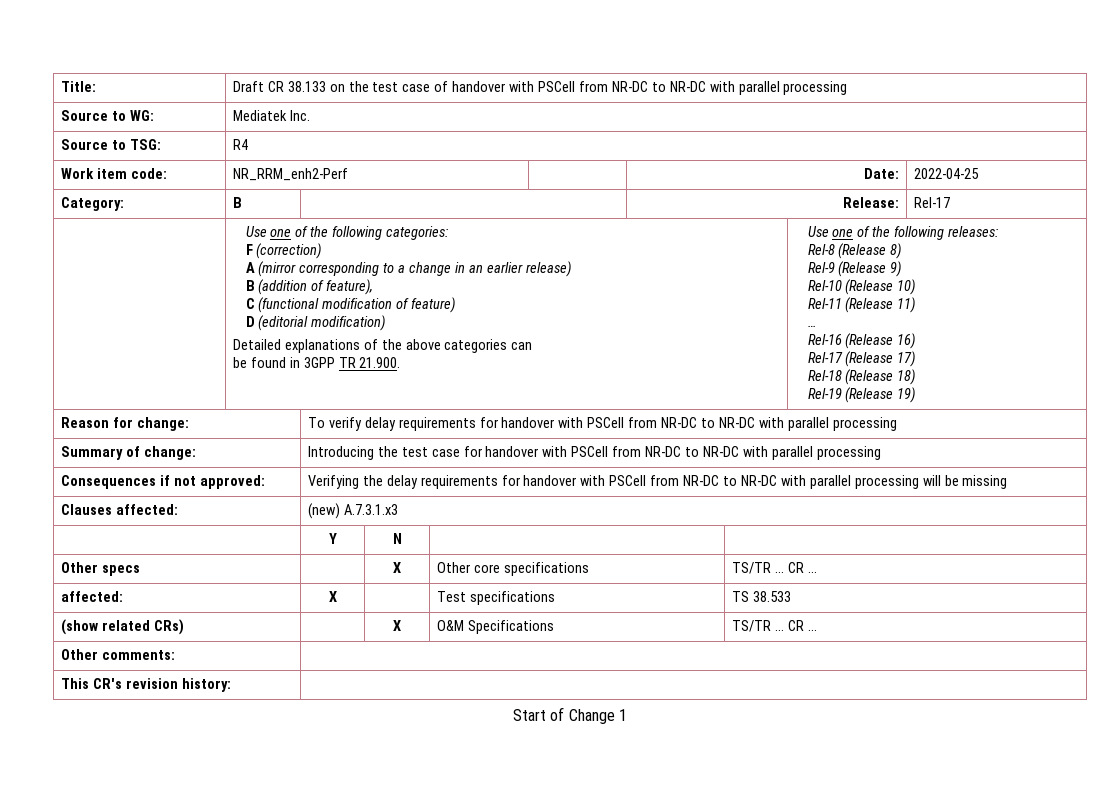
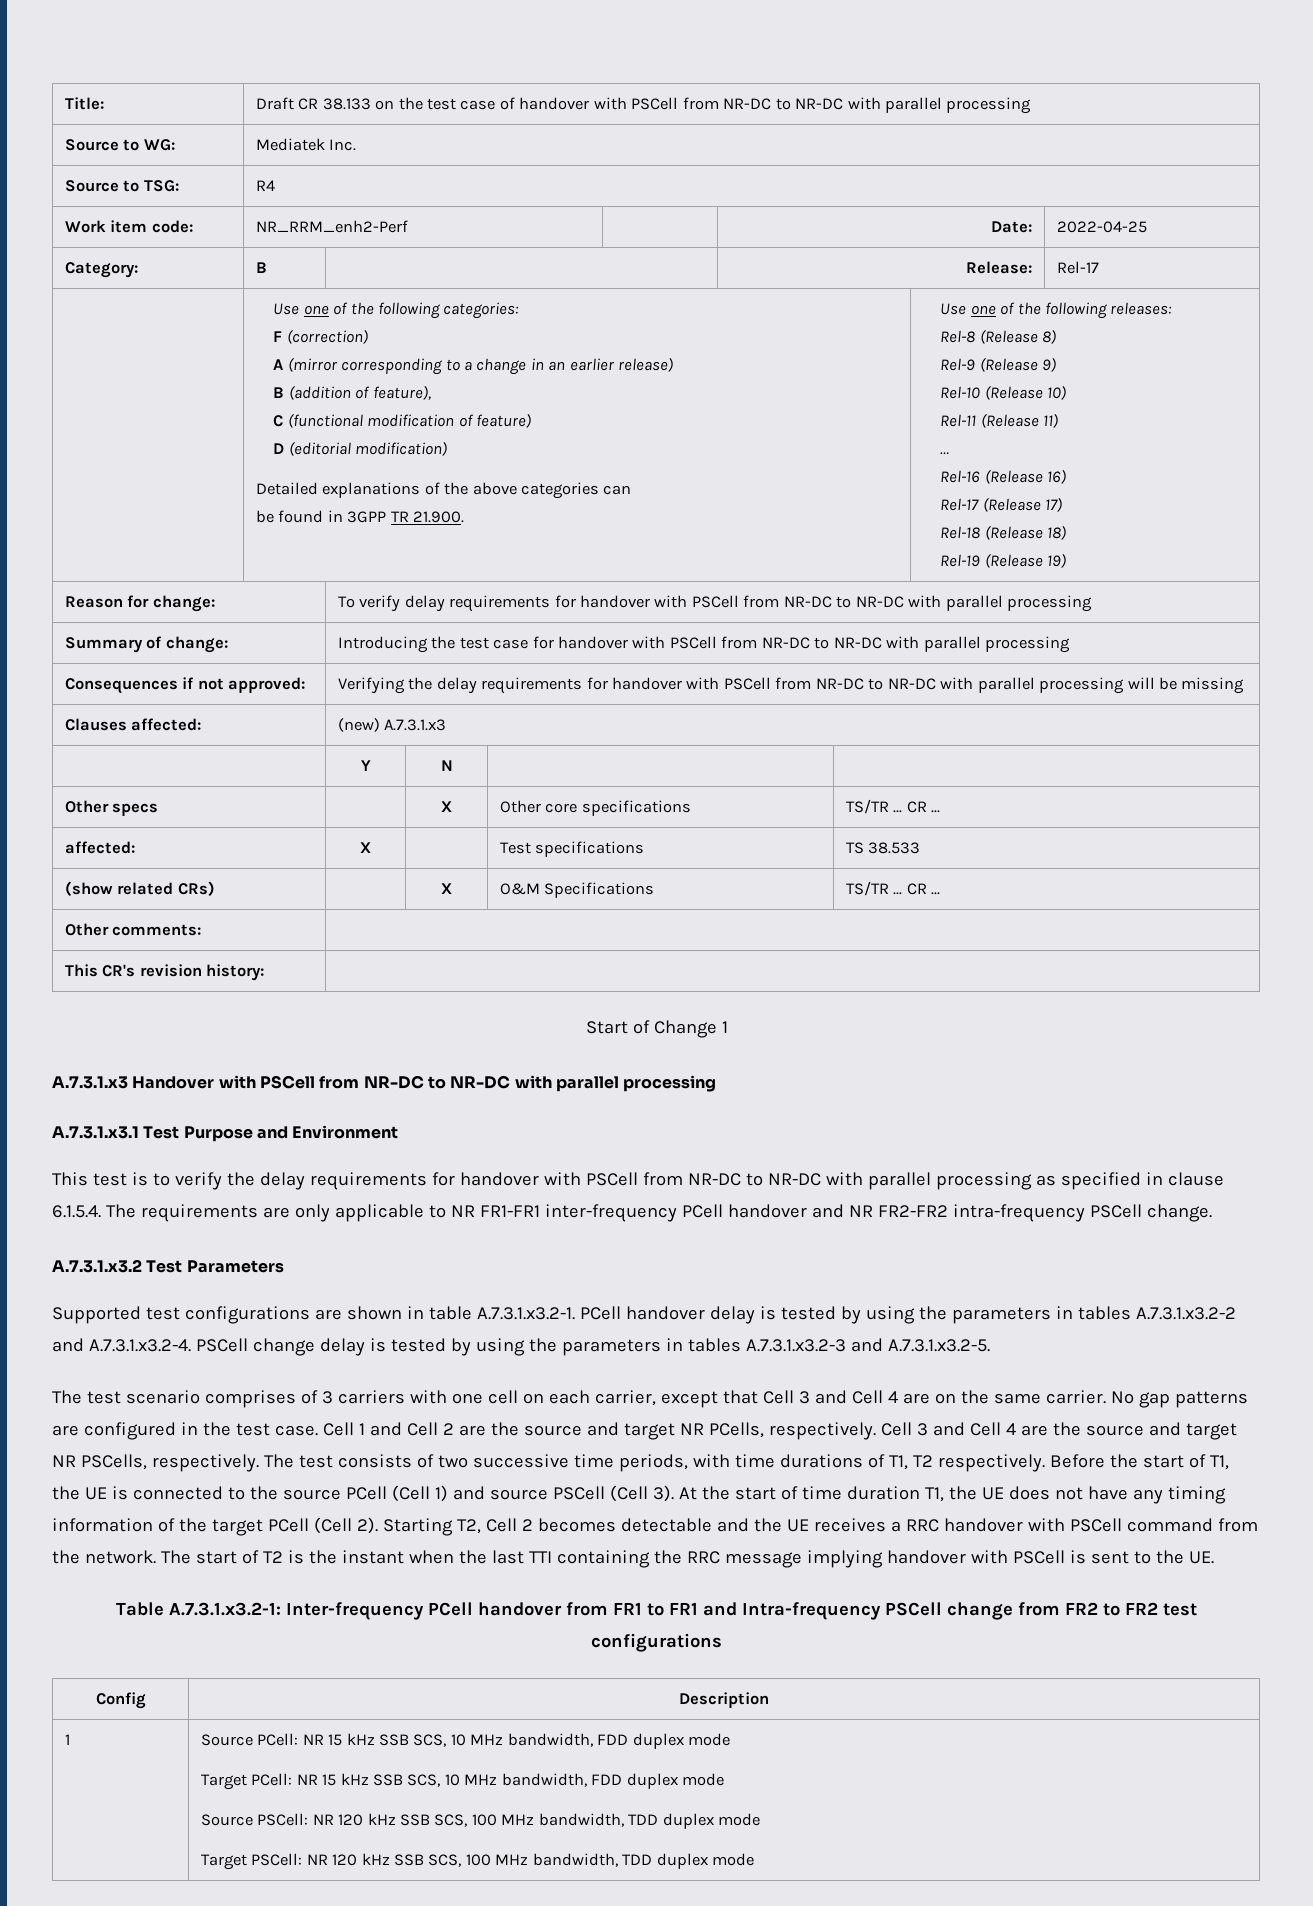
+ A.7.3.1.x3 Handover with PSCell from NR-DC to NR-DC with parallel processing
+ A.7.3.1.x3.1 Test Purpose and Environment
+ This test is to verify the delay requirements for handover with PSCell from NR-DC to NR-DC with parallel processing as specified in clause 6.1.5.4. The requirements are only applicable to NR FR1-FR1 inter-frequency PCell handover and NR FR2-FR2 intra-frequency PSCell change.
+ A.7.3.1.x3.2 Test Parameters
+ Supported test configurations are shown in table A.7.3.1.x3.2-1. PCell handover delay is tested by using the parameters in tables A.7.3.1.x3.2-2 and A.7.3.1.x3.2-4. PSCell change delay is tested by using the parameters in tables A.7.3.1.x3.2-3 and A.7.3.1.x3.2-5.
+ The test scenario comprises of 3 carriers with one cell on each carrier, except that Cell 3 and Cell 4 are on the same carrier. No gap patterns are configured in the test case. Cell 1 and Cell 2 are the source and target NR PCells, respectively. Cell 3 and Cell 4 are the source and target NR PSCells, respectively. The test consists of two successive time periods, with time durations of T1, T2 respectively. Before the start of T1, the UE is connected to the source PCell (Cell 1) and source PSCell (Cell 3). At the start of time duration T1, the UE does not have any timing information of the target PCell (Cell 2). Starting T2, Cell 2 becomes detectable and the UE receives a RRC handover with PSCell command from the network. The start of T2 is the instant when the last TTI containing the RRC message implying handover with PSCell is sent to the UE.
+ Table A.7.3.1.x3.2-1: Inter-frequency PCell handover from FR1 to FR1 and Intra-frequency PSCell change from FR2 to FR2 test configurations
+ Config | Description
+ 1 | Source PCell: NR 15 kHz SSB SCS, 10 MHz bandwidth, FDD duplex mode
+ Target PCell: NR 15 kHz SSB SCS, 10 MHz bandwidth, FDD duplex mode
+ Source PSCell: NR 120 kHz SSB SCS, 100 MHz bandwidth, TDD duplex mode
+ Target PSCell: NR 120 kHz SSB SCS, 100 MHz bandwidth, TDD duplex mode

